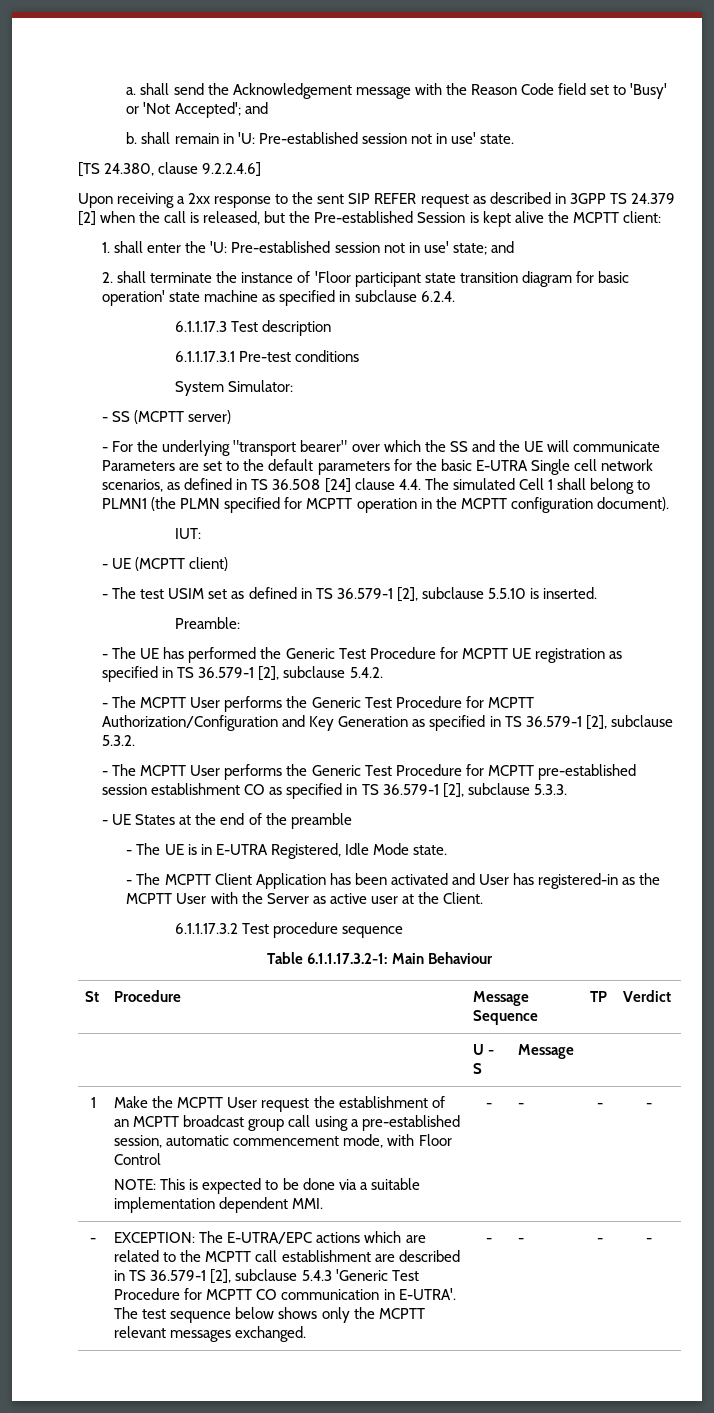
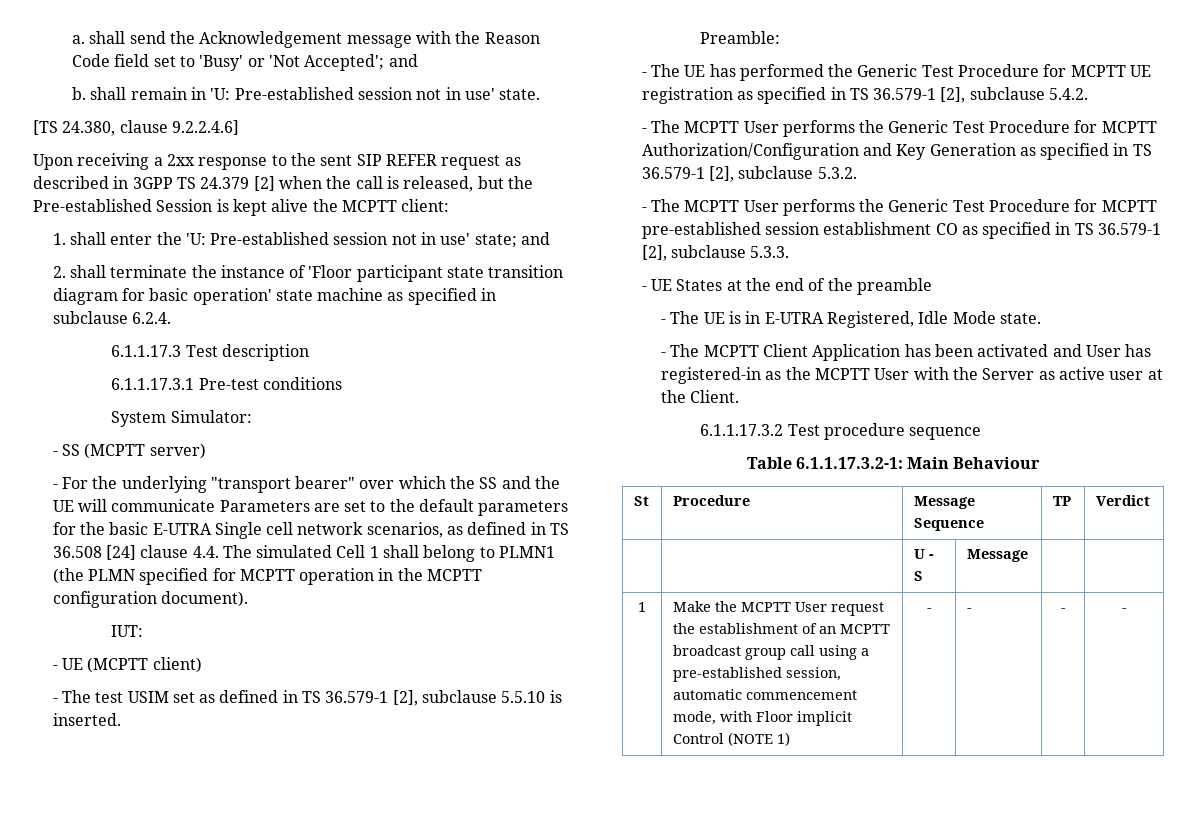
- Make the MCPTT User request the establishment of an MCPTT broadcast group call using a pre-established session, automatic commencement mode, with Floor Control
- NOTE: This is expected to be done via a suitable implementation dependent MMI. | - | - | - | -
- - | EXCEPTION: The E-UTRA/EPC actions which are related to the MCPTT call establishment are described in TS 36.579-1 [2], subclause 5.4.3 'Generic Test Procedure for MCPTT CO communication in E-UTRA'. The test sequence below shows only the MCPTT relevant messages exchanged.
+ Make the MCPTT User request the establishment of an MCPTT broadcast group call using a pre-established session, automatic commencement mode, with Floor implicit Control (NOTE 1)

